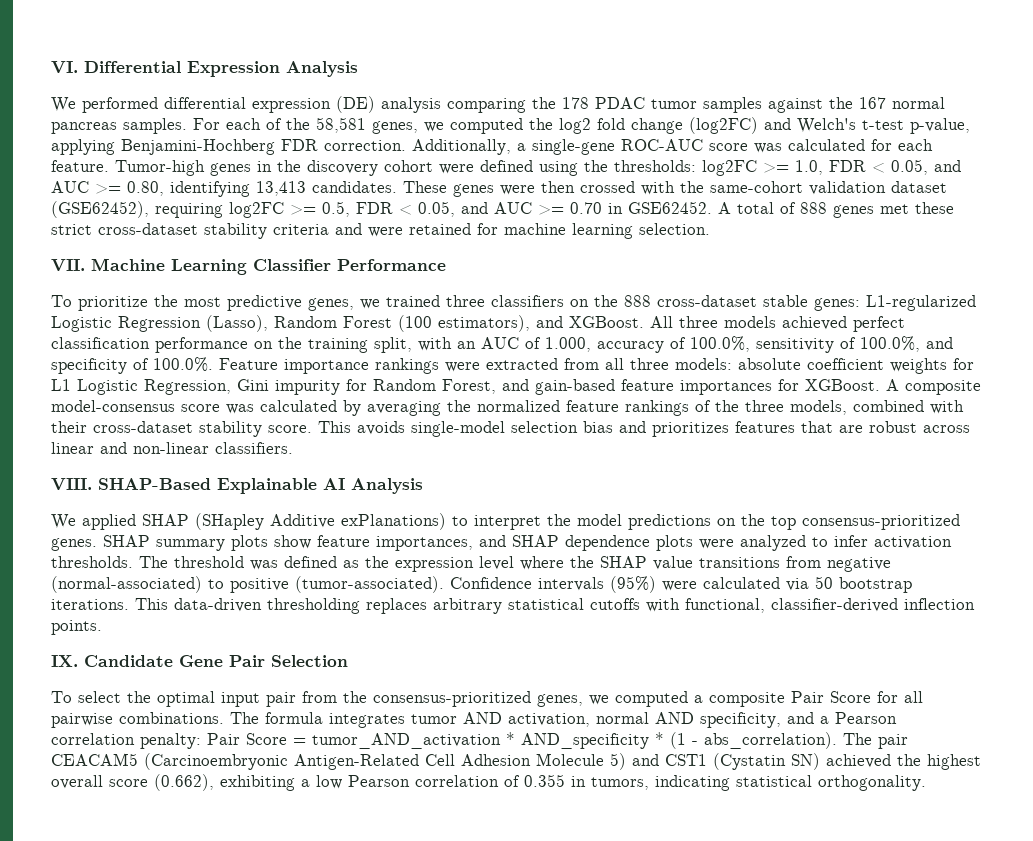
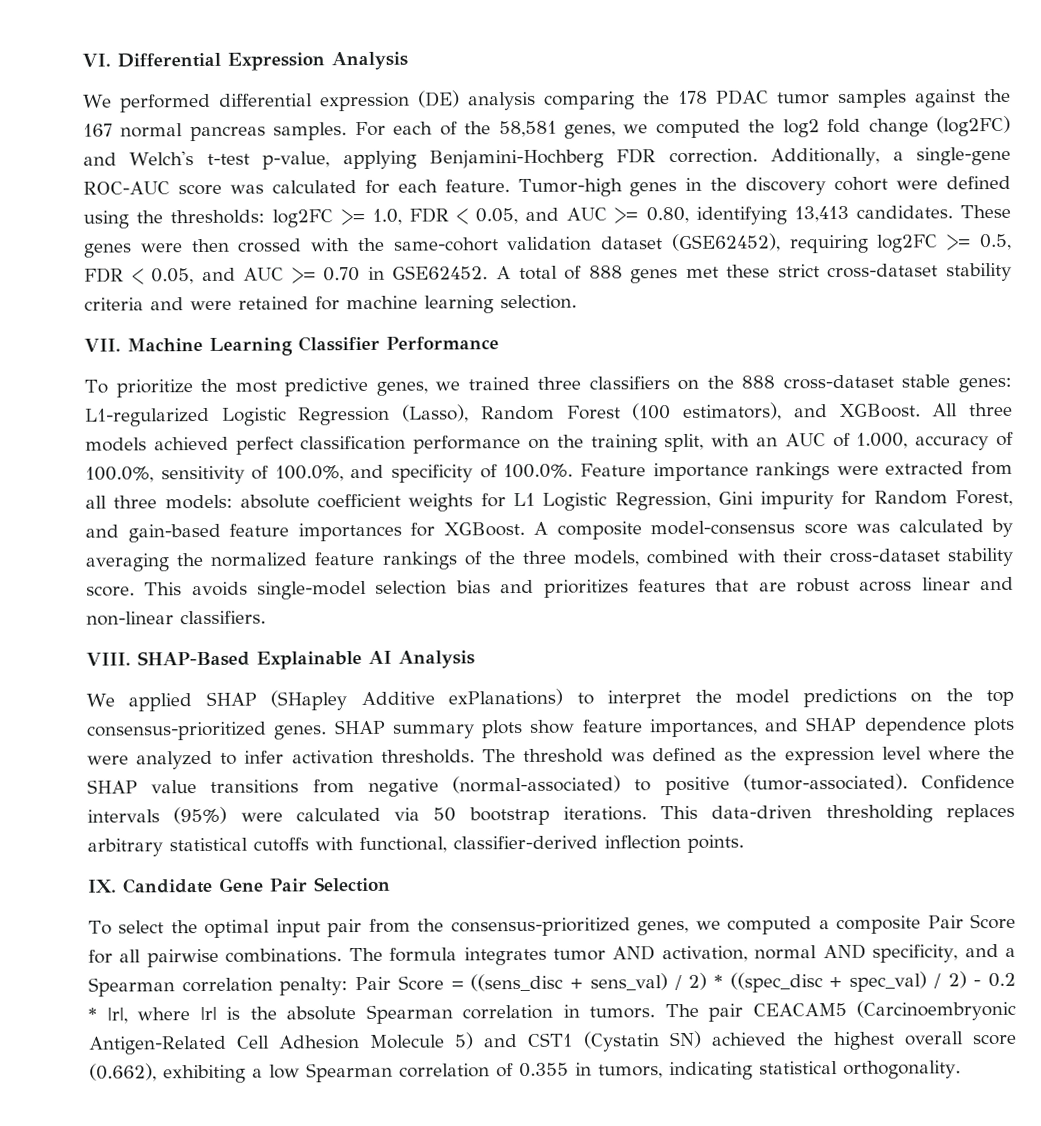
- The formula integrates tumor AND activation, normal AND specificity, and a Pearson correlation penalty: Pair Score = tumor_AND_activation * AND_specificity * (1 - abs_correlation).
+ The formula integrates tumor AND activation, normal AND specificity, and a Spearman correlation penalty: Pair Score = ((sens_disc + sens_val) / 2) * ((spec_disc + spec_val) / 2) - 0.2 * |r|, where |r| is the absolute Spearman correlation in tumors.
- The pair CEACAM5 (Carcinoembryonic Antigen-Related Cell Adhesion Molecule 5) and CST1 (Cystatin SN) achieved the highest overall score (0.662), exhibiting a low Pearson correlation of 0.355 in tumors, indicating statistical orthogonality.
+ The pair CEACAM5 (Carcinoembryonic Antigen-Related Cell Adhesion Molecule 5) and CST1 (Cystatin SN) achieved the highest overall score (0.662), exhibiting a low Spearman correlation of 0.355 in tumors, indicating statistical orthogonality.

